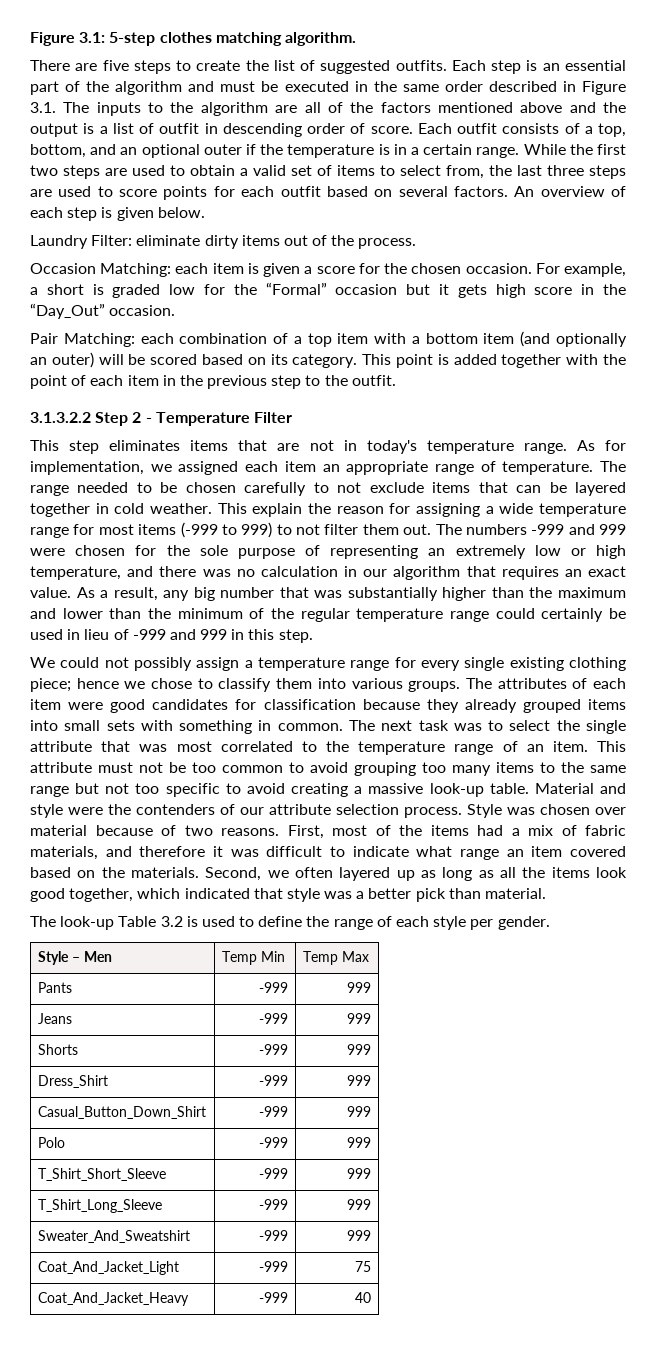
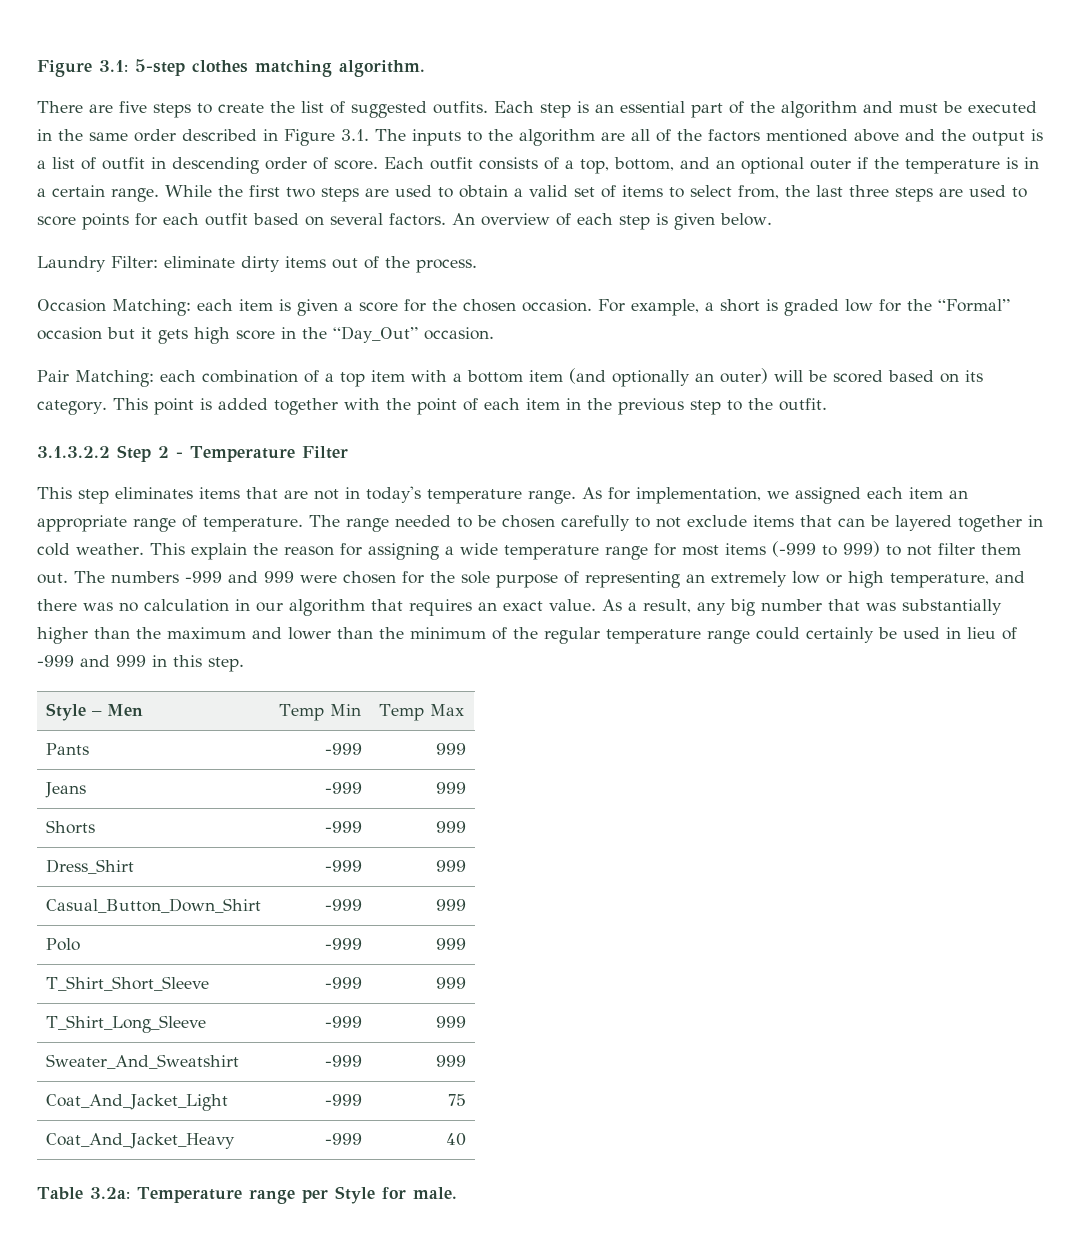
- We could not possibly assign a temperature range for every single existing clothing piece; hence we chose to classify them into various groups. The attributes of each item were good candidates for classification because they already grouped items into small sets with something in common. The next task was to select the single attribute that was most correlated to the temperature range of an item. This attribute must not be too common to avoid grouping too many items to the same range but not too specific to avoid creating a massive look-up table. Material and style were the contenders of our attribute selection process. Style was chosen over material because of two reasons. First, most of the items had a mix of fabric materials, and therefore it was difficult to indicate what range an item covered based on the materials. Second, we often layered up as long as all the items look good together, which indicated that style was a better pick than material.
- The look-up Table 3.2 is used to define the range of each style per gender.
+ Table 3.2a: Temperature range per Style for male.

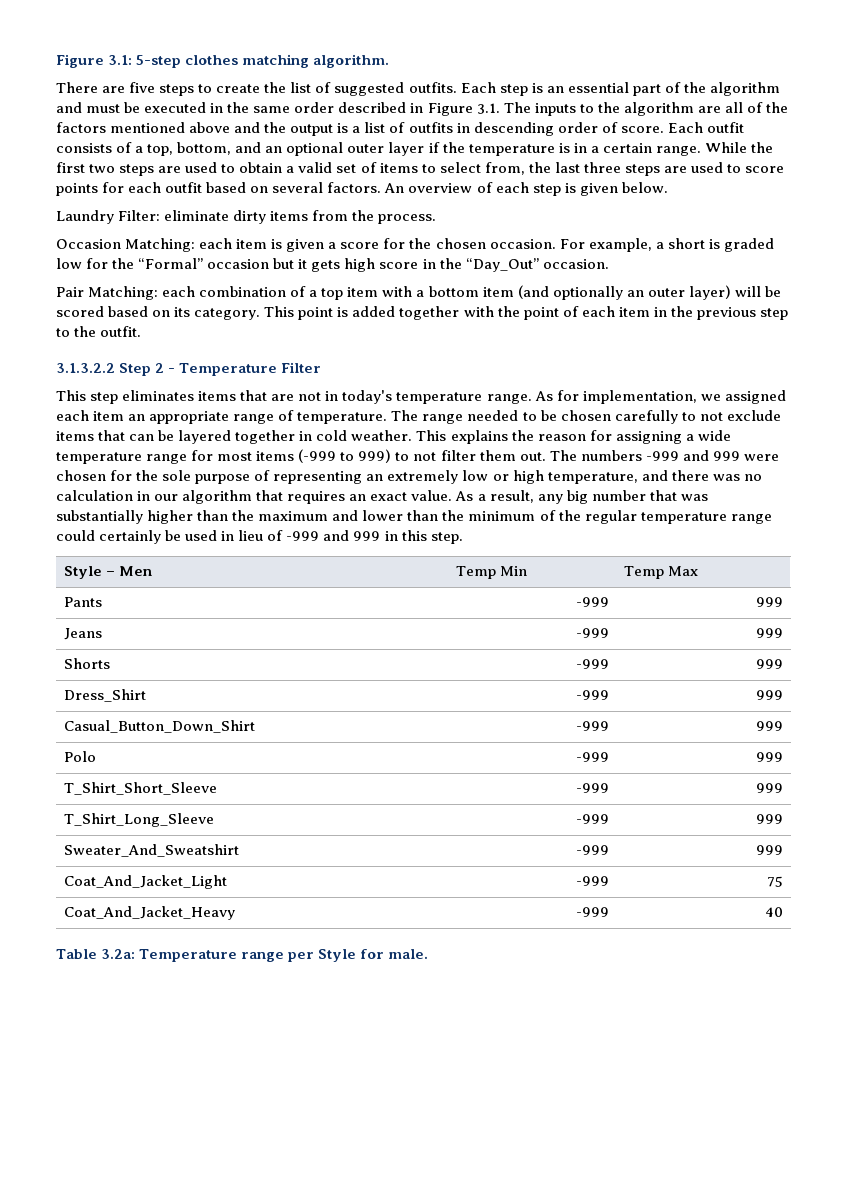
- Each step is an essential part of the algorithm and must be executed in the same order described in Figure 3.1. The inputs to the algorithm are all of the factors mentioned above and the output is a list of outfit in descending order of score.
+ Each step is an essential part of the algorithm and must be executed in the same order described in Figure 3.1. The inputs to the algorithm are all of the factors mentioned above and the output is a list of outfits in descending order of score.
- Each outfit consists of a top, bottom, and an optional outer if the temperature is in a certain range.
+ Each outfit consists of a top, bottom, and an optional outer layer if the temperature is in a certain range.
- Laundry Filter: eliminate dirty items out of the process.
+ Laundry Filter: eliminate dirty items from the process.
- Pair Matching: each combination of a top item with a bottom item (and optionally an outer) will be scored based on its category.
+ Pair Matching: each combination of a top item with a bottom item (and optionally an outer layer) will be scored based on its category.
- This explain the reason for assigning a wide temperature range for most items (-999 to 999) to not filter them out.
+ This explains the reason for assigning a wide temperature range for most items (-999 to 999) to not filter them out.

